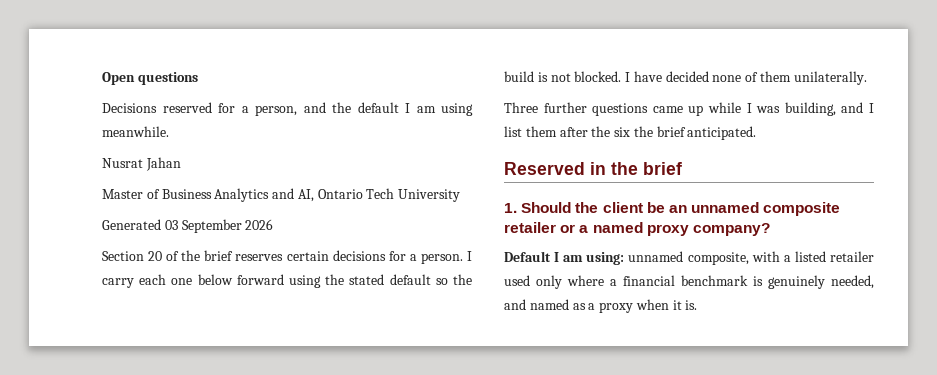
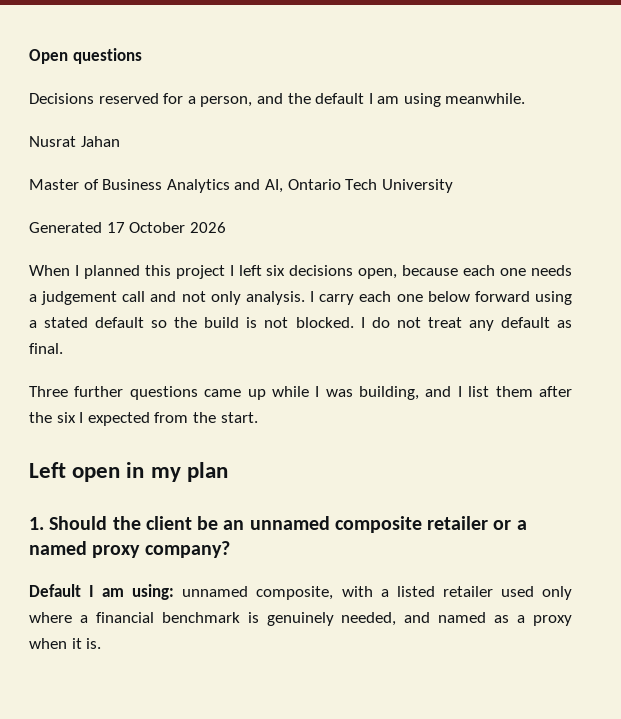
- Generated 03 September 2026
+ Generated 17 October 2026
- Section 20 of the brief reserves certain decisions for a person.
+ When I planned this project I left six decisions open, because each one needs a judgement call and not only analysis.
- I carry each one below forward using the stated default so the build is not blocked.
+ I carry each one below forward using a stated default so the build is not blocked.
- I have decided none of them unilaterally.
+ I do not treat any default as final.
- Three further questions came up while I was building, and I list them after the six the brief anticipated.
- Reserved in the brief
+ Three further questions came up while I was building, and I list them after the six I expected from the start.
+ Left open in my plan

